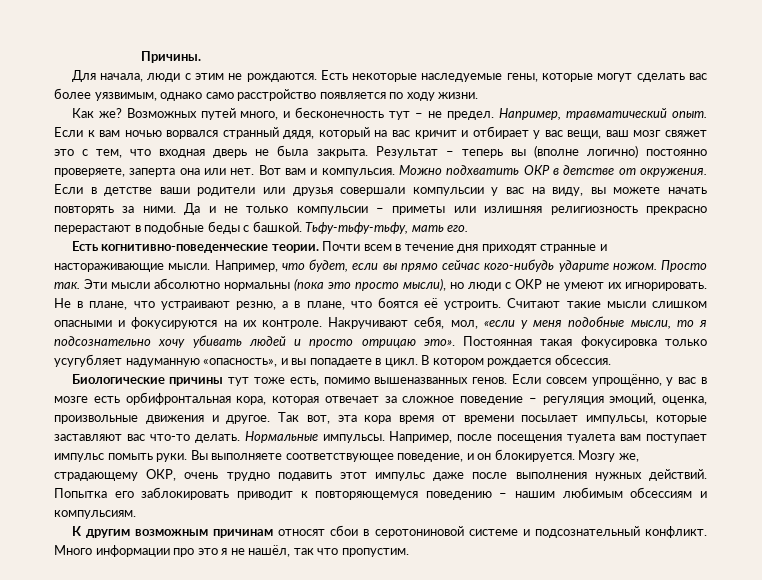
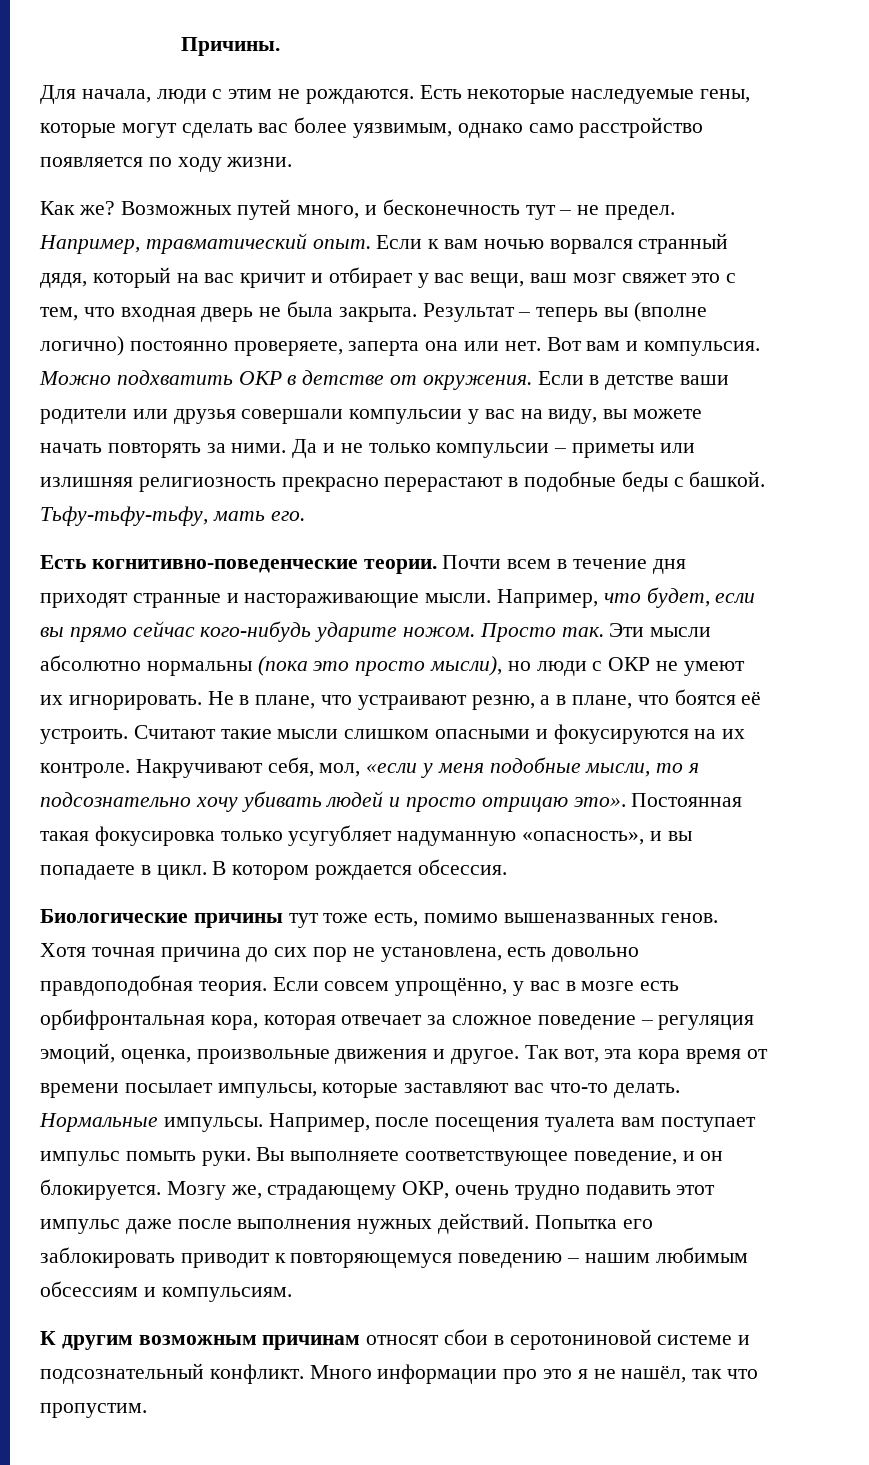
+ Хотя точная причина до сих пор не установлена, есть довольно правдоподобная теория.

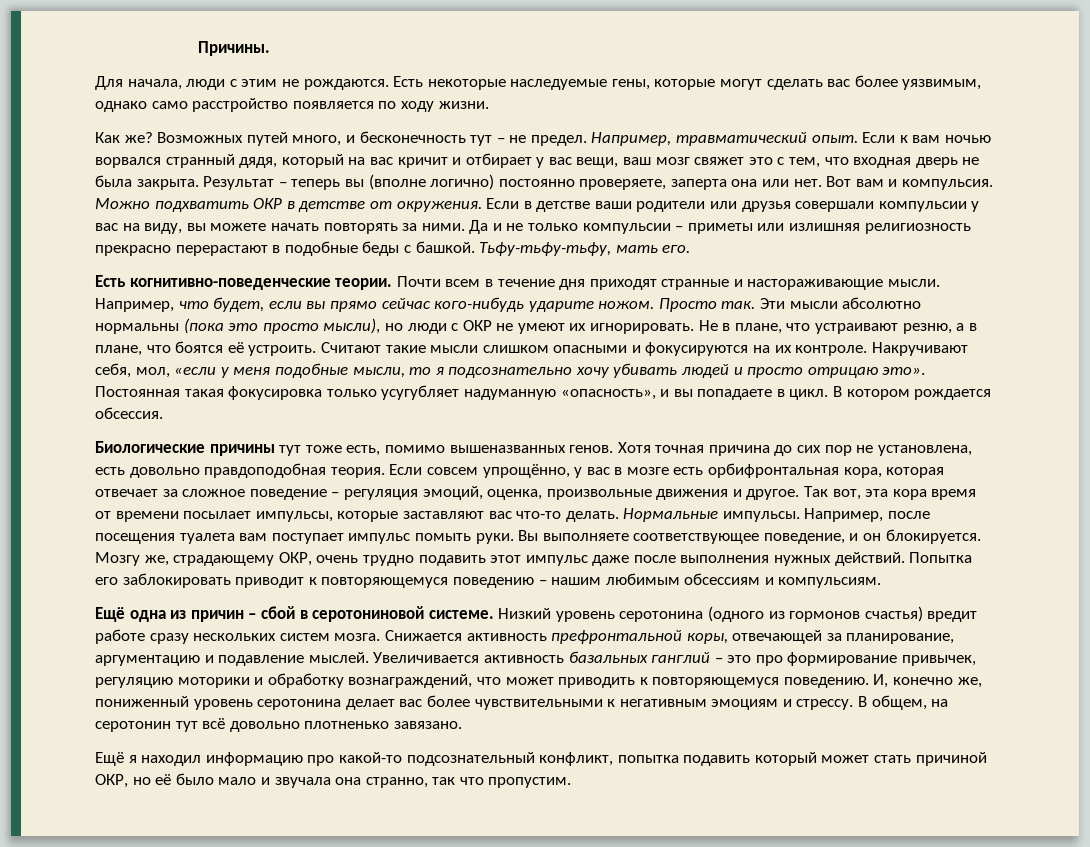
- К другим возможным причинам относят сбои в серотониновой системе и подсознательный конфликт. Много информации про это я не нашёл, так что пропустим.
+ Ещё одна из причин – сбой в серотониновой системе. Низкий уровень серотонина (одного из гормонов счастья) вредит работе сразу нескольких систем мозга. Снижается активность префронтальной коры, отвечающей за планирование, аргументацию и подавление мыслей. Увеличивается активность базальных ганглий – это про формирование привычек, регуляцию моторики и обработку вознаграждений, что может приводить к повторяющемуся поведению. И, конечно же, пониженный уровень серотонина делает вас более чувствительными к негативным эмоциям и стрессу. В общем, на серотонин тут всё довольно плотненько завязано.
+ Ещё я находил информацию про какой-то подсознательный конфликт, попытка подавить который может стать причиной ОКР, но её было мало и звучала она странно, так что пропустим.

